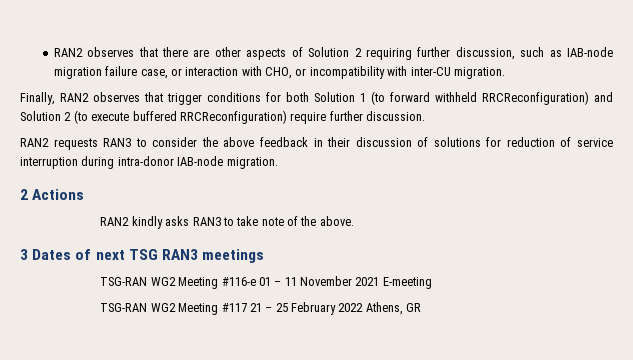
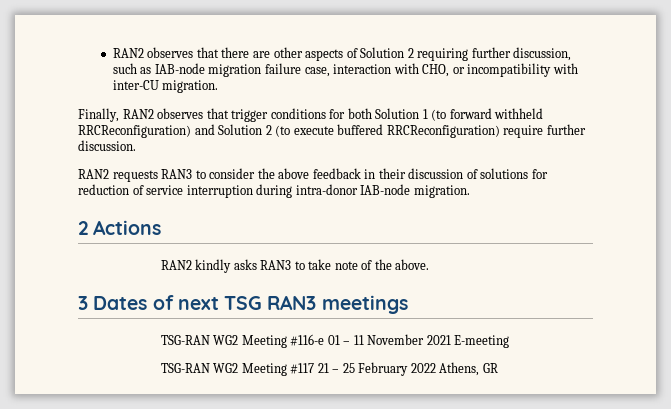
- RAN2 observes that there are other aspects of Solution 2 requiring further discussion, such as IAB-node migration failure case, or interaction with CHO, or incompatibility with inter-CU migration.
+ RAN2 observes that there are other aspects of Solution 2 requiring further discussion, such as IAB-node migration failure case, interaction with CHO, or incompatibility with inter-CU migration.

